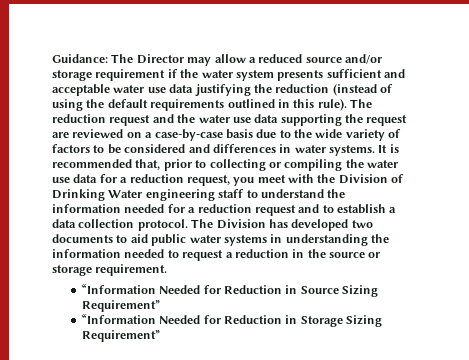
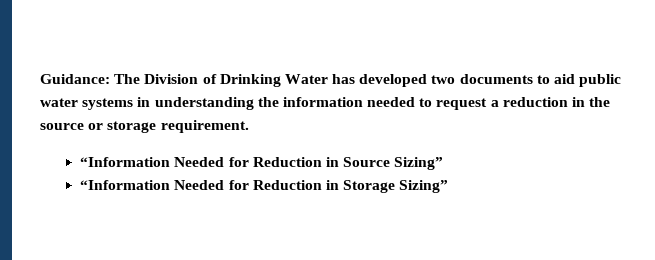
- Guidance: The Director may allow a reduced source and/or storage requirement if the water system presents sufficient and acceptable water use data justifying the reduction (instead of using the default requirements outlined in this rule). The reduction request and the water use data supporting the request are reviewed on a case-by-case basis due to the wide variety of factors to be considered and differences in water systems. It is recommended that, prior to collecting or compiling the water use data for a reduction request, you meet with the Division of Drinking Water engineering staff to understand the information needed for a reduction request and to establish a data collection protocol. The Division has developed two documents to aid public water systems in understanding the information needed to request a reduction in the source or storage requirement.
+ Guidance: The Division of Drinking Water has developed two documents to aid public water systems in understanding the information needed to request a reduction in the source or storage requirement.
- “Information Needed for Reduction in Source Sizing Requirement”
+ “Information Needed for Reduction in Source Sizing”
- “Information Needed for Reduction in Storage Sizing Requirement”
+ “Information Needed for Reduction in Storage Sizing”

